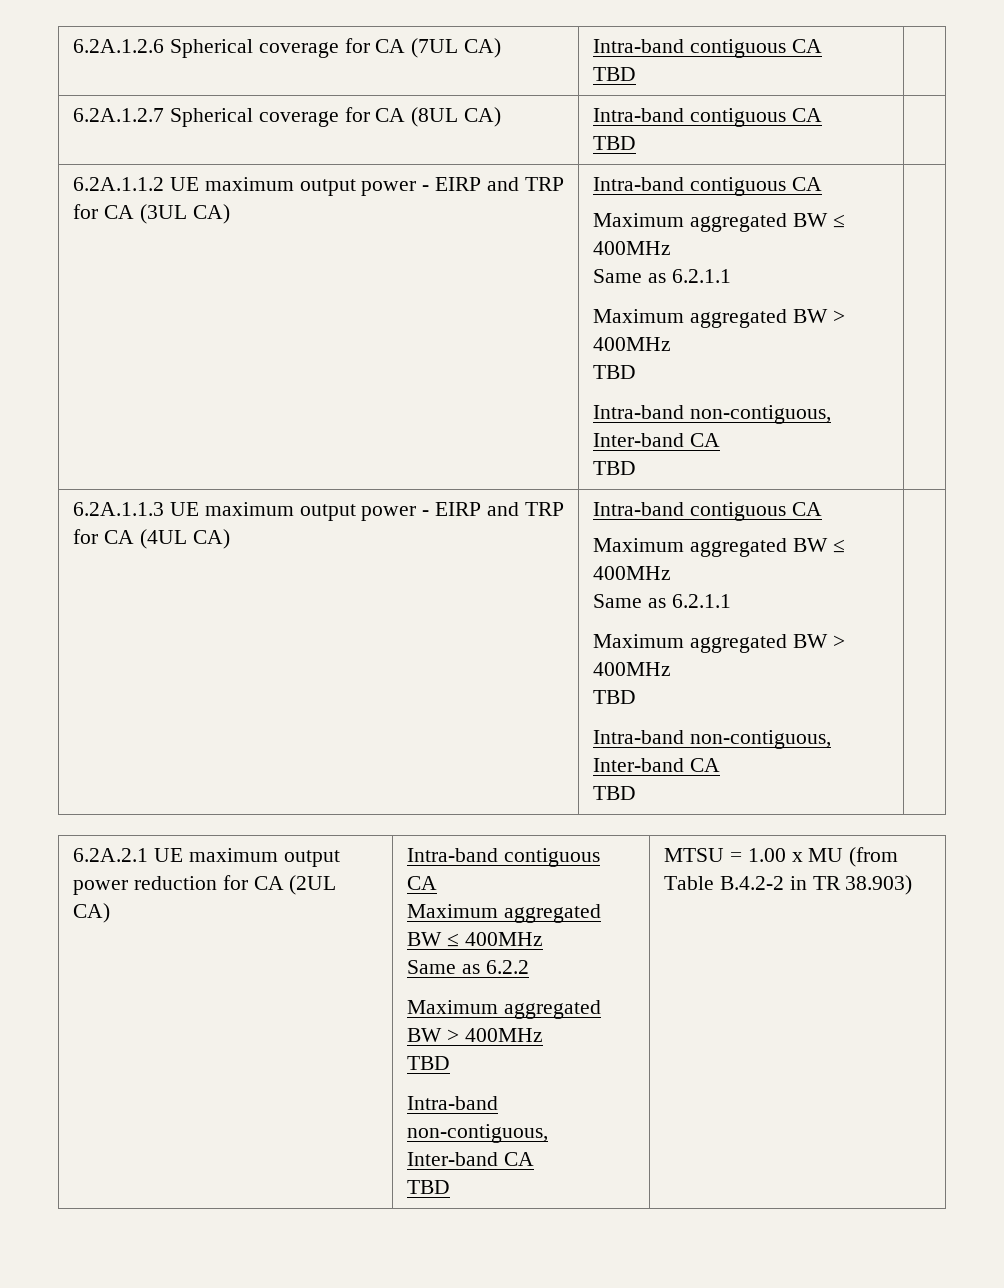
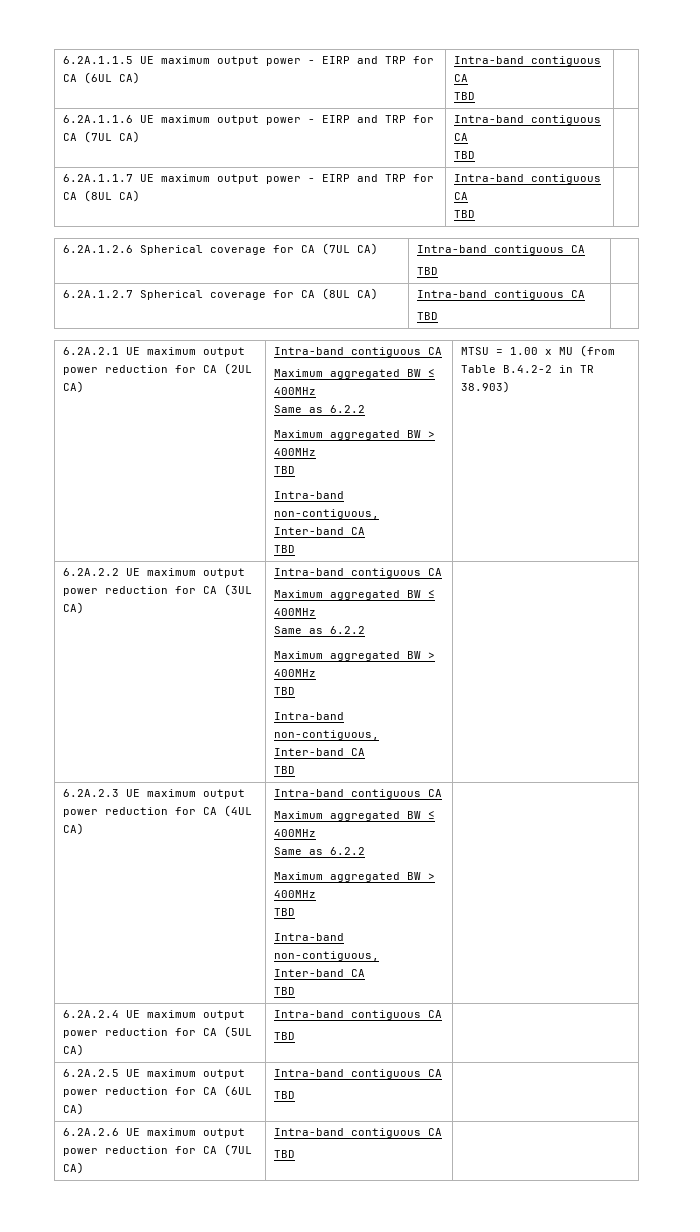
+ 6.2A.1.1.5 UE maximum output power - EIRP and TRP for CA (6UL CA) | Intra-band contiguous CA
+ TBD |
+ 6.2A.1.1.6 UE maximum output power - EIRP and TRP for CA (7UL CA) | Intra-band contiguous CA
+ TBD |
+ 6.2A.1.1.7 UE maximum output power - EIRP and TRP for CA (8UL CA) | Intra-band contiguous CA
+ TBD |
- 6.2A.1.1.2 UE maximum output power - EIRP and TRP for CA (3UL CA) | Intra-band contiguous CA
- Maximum aggregated BW ≤ 400MHz
- Same as 6.2.1.1
- Maximum aggregated BW > 400MHz
- TBD
- Intra-band non-contiguous, Inter-band CA
- TBD |
- 6.2A.1.1.3 UE maximum output power - EIRP and TRP for CA (4UL CA) | Intra-band contiguous CA
- Maximum aggregated BW ≤ 400MHz
- Same as 6.2.1.1
- Maximum aggregated BW > 400MHz
- TBD
- Intra-band non-contiguous, Inter-band CA
- TBD |
+ 6.2A.2.2 UE maximum output power reduction for CA (3UL CA) | Intra-band contiguous CA
+ Maximum aggregated BW ≤ 400MHz
+ Same as 6.2.2
+ Maximum aggregated BW > 400MHz
+ TBD
+ Intra-band non-contiguous, Inter-band CA
+ TBD |
+ 6.2A.2.3 UE maximum output power reduction for CA (4UL CA) | Intra-band contiguous CA
+ Maximum aggregated BW ≤ 400MHz
+ Same as 6.2.2
+ Maximum aggregated BW > 400MHz
+ TBD
+ Intra-band non-contiguous, Inter-band CA
+ TBD |
+ 6.2A.2.4 UE maximum output power reduction for CA (5UL CA) | Intra-band contiguous CA
+ TBD |
+ 6.2A.2.5 UE maximum output power reduction for CA (6UL CA) | Intra-band contiguous CA
+ TBD |
+ 6.2A.2.6 UE maximum output power reduction for CA (7UL CA) | Intra-band contiguous CA
+ TBD |

